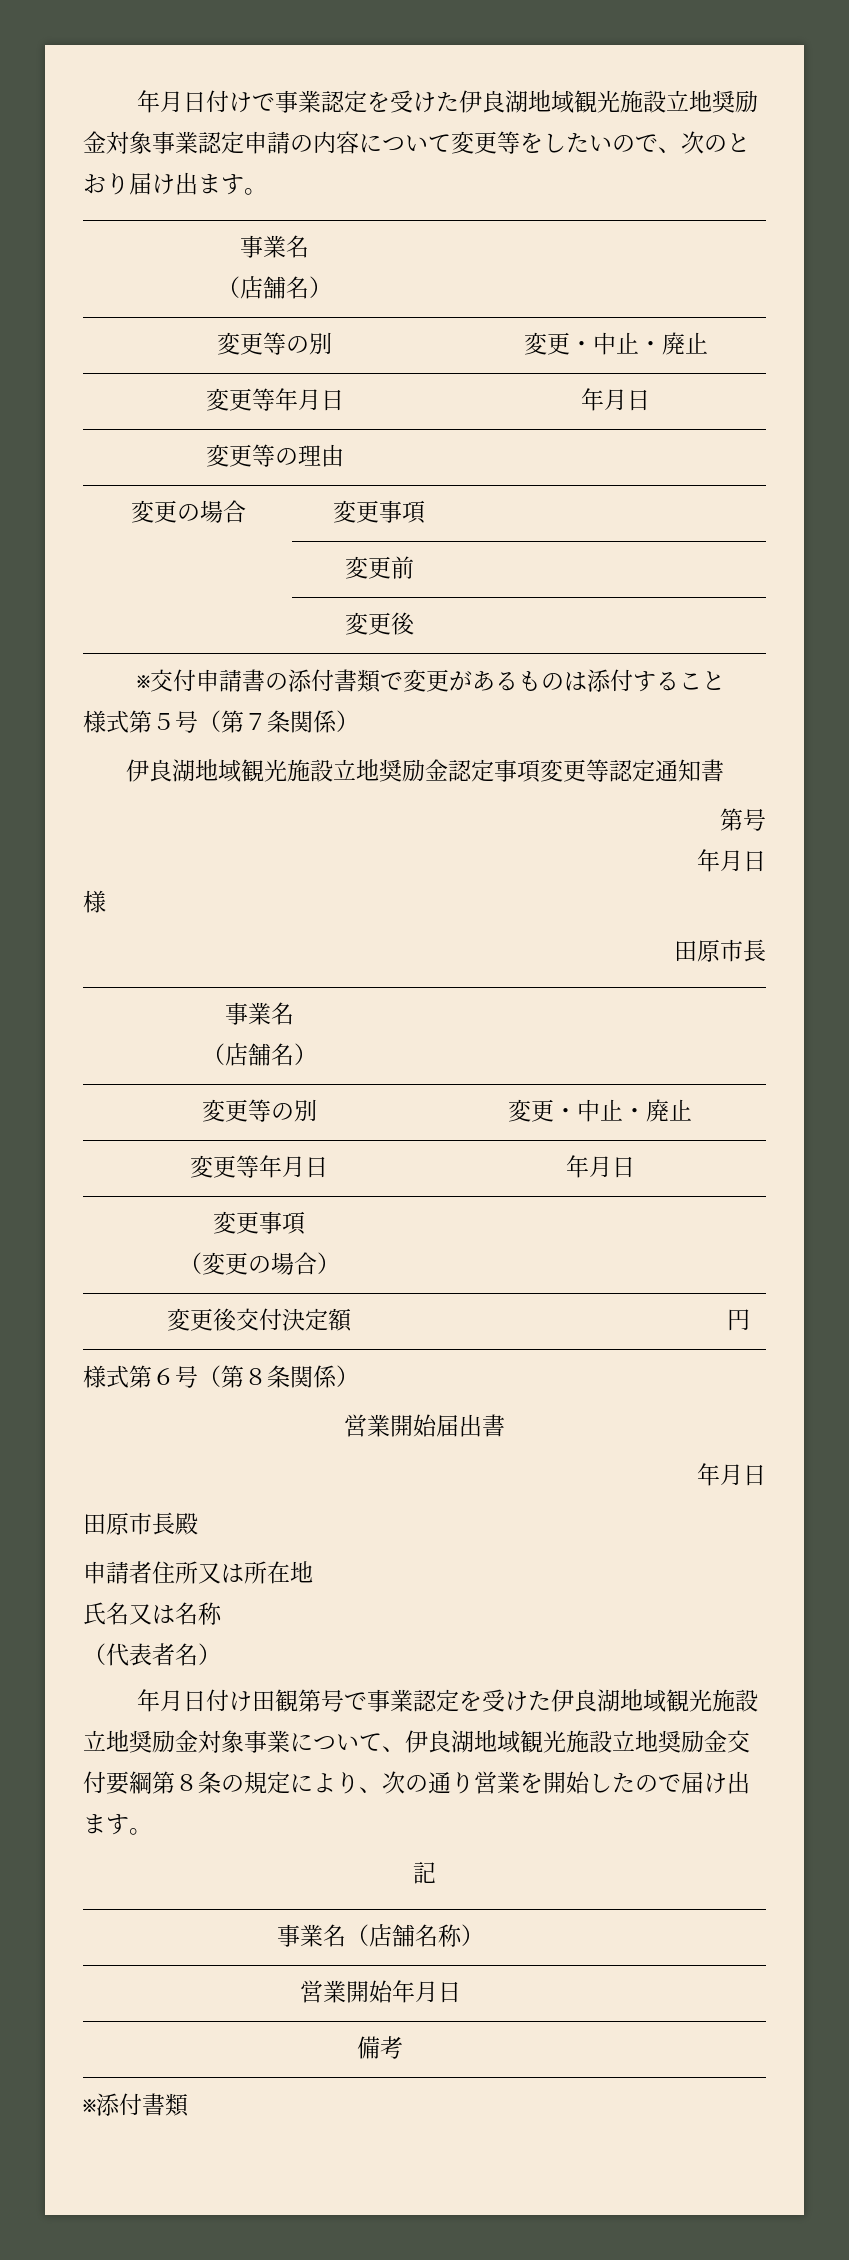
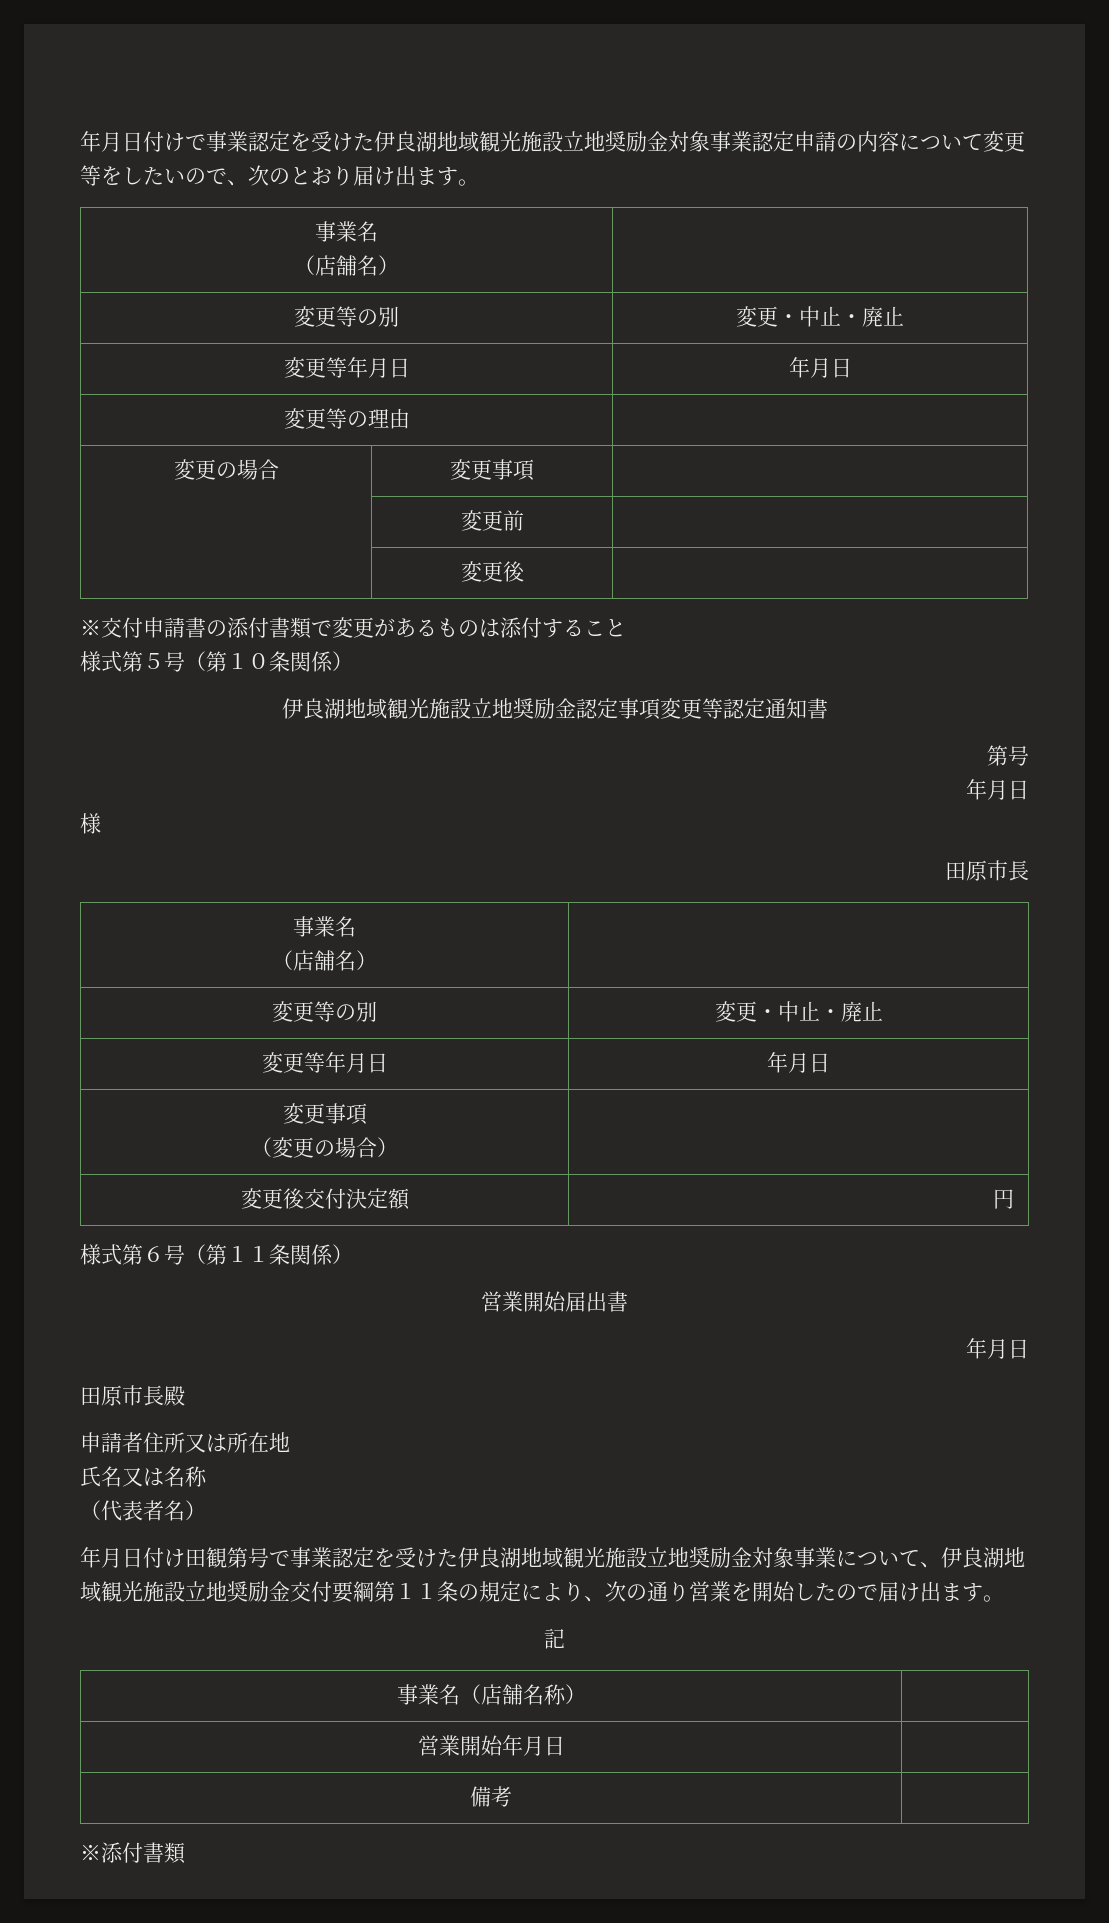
- 様式第５号（第７条関係）
+ 様式第５号（第１０条関係）
- 様式第６号（第８条関係）
+ 様式第６号（第１１条関係）
- 年月日付け田観第号で事業認定を受けた伊良湖地域観光施設立地奨励金対象事業について、伊良湖地域観光施設立地奨励金交付要綱第８条の規定により、次の通り営業を開始したので届け出ます。
+ 年月日付け田観第号で事業認定を受けた伊良湖地域観光施設立地奨励金対象事業について、伊良湖地域観光施設立地奨励金交付要綱第１１条の規定により、次の通り営業を開始したので届け出ます。

